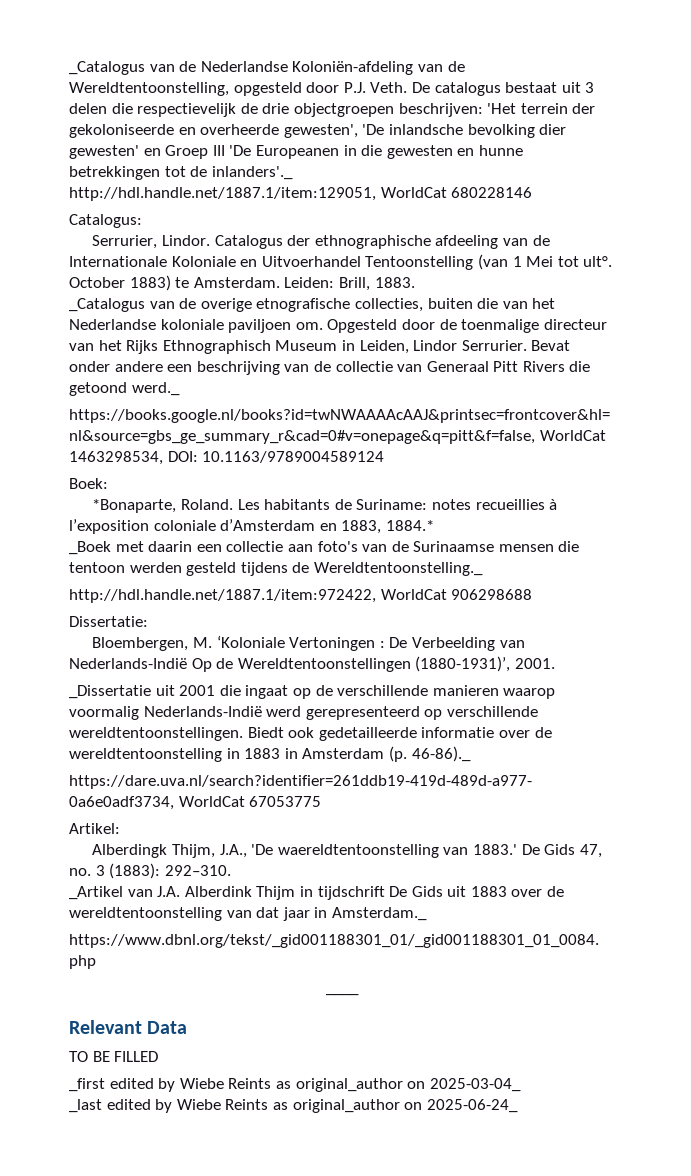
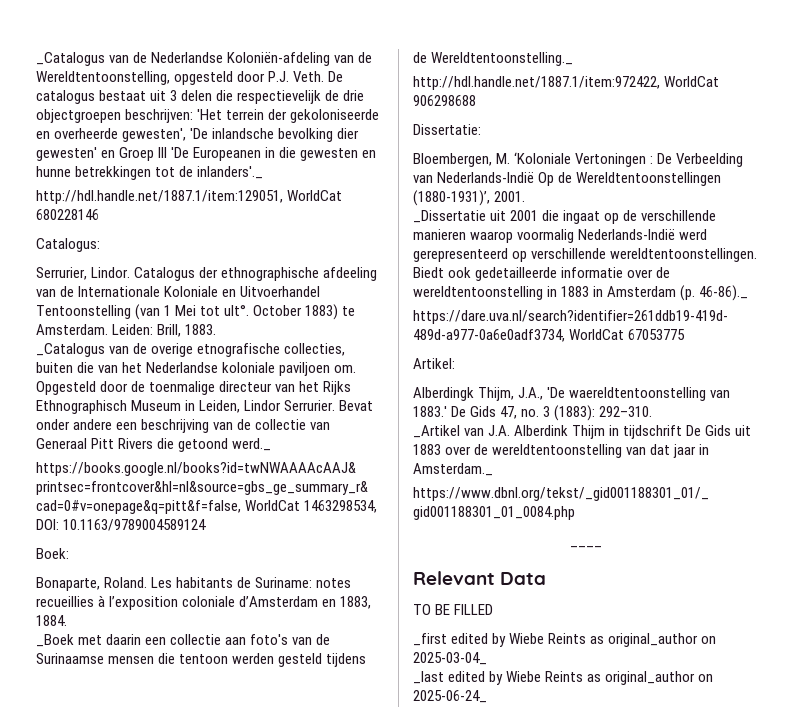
- *Bonaparte, Roland.
+ Bonaparte, Roland.
- Les habitants de Suriname: notes recueillies à l’exposition coloniale d’Amsterdam en 1883, 1884.*
+ Les habitants de Suriname: notes recueillies à l’exposition coloniale d’Amsterdam en 1883, 1884.

